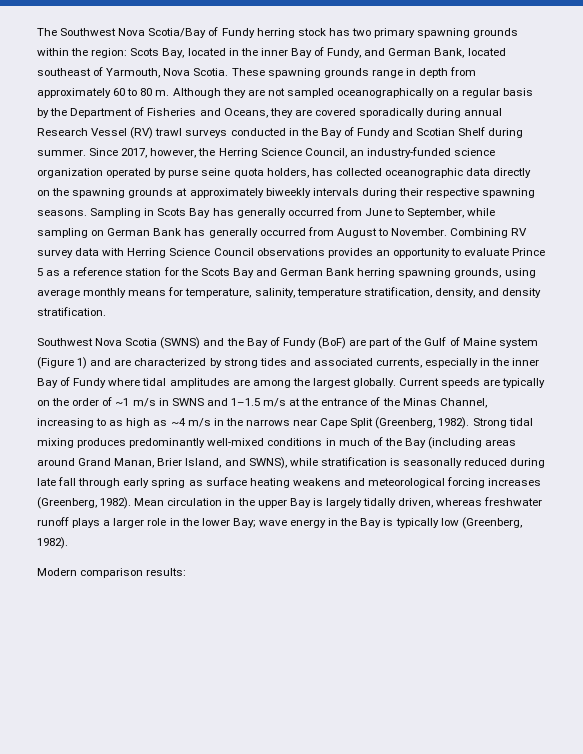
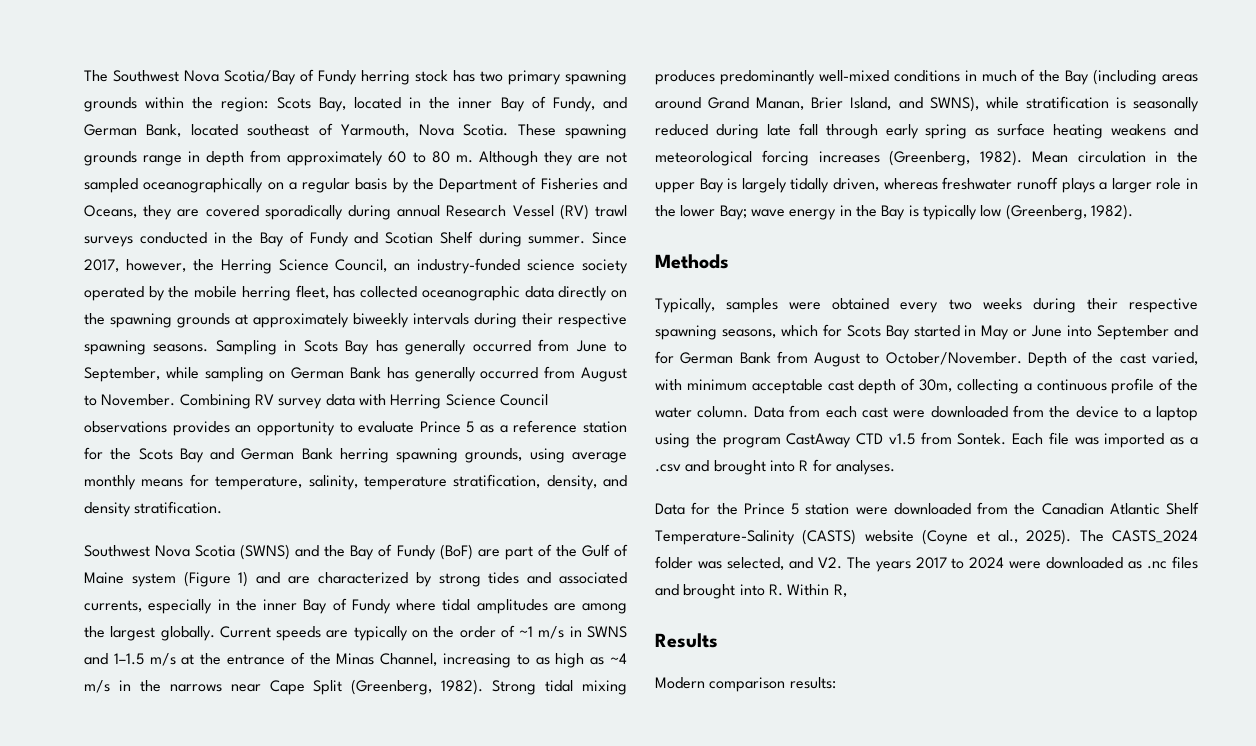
- Since 2017, however, the Herring Science Council, an industry-funded science organization operated by purse seine quota holders, has collected oceanographic data directly on the spawning grounds at approximately biweekly intervals during their respective spawning seasons.
+ Since 2017, however, the Herring Science Council, an industry-funded science society operated by the mobile herring fleet, has collected oceanographic data directly on the spawning grounds at approximately biweekly intervals during their respective spawning seasons.
+ Methods
+ Typically, samples were obtained every two weeks during their respective spawning seasons, which for Scots Bay started in May or June into September and for German Bank from August to October/November. Depth of the cast varied, with minimum acceptable cast depth of 30m, collecting a continuous profile of the water column. Data from each cast were downloaded from the device to a laptop using the program CastAway CTD v1.5 from Sontek. Each file was imported as a .csv and brought into R for analyses.
+ Data for the Prince 5 station were downloaded from the Canadian Atlantic Shelf Temperature-Salinity (CASTS) website (Coyne et al., 2025). The CASTS_2024 folder was selected, and V2. The years 2017 to 2024 were downloaded as .nc files and brought into R. Within R,
+ Results

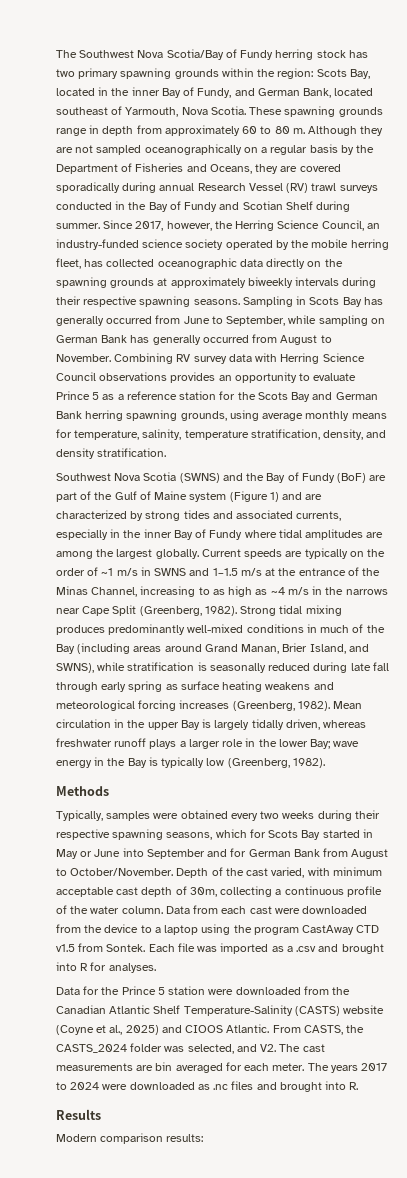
- Data for the Prince 5 station were downloaded from the Canadian Atlantic Shelf Temperature-Salinity (CASTS) website (Coyne et al., 2025). The CASTS_2024 folder was selected, and V2. The years 2017 to 2024 were downloaded as .nc files and brought into R. Within R,
+ Data for the Prince 5 station were downloaded from the Canadian Atlantic Shelf Temperature-Salinity (CASTS) website (Coyne et al., 2025) and CIOOS Atlantic. From CASTS, the CASTS_2024 folder was selected, and V2. The cast measurements are bin averaged for each meter. The years 2017 to 2024 were downloaded as .nc files and brought into R.

